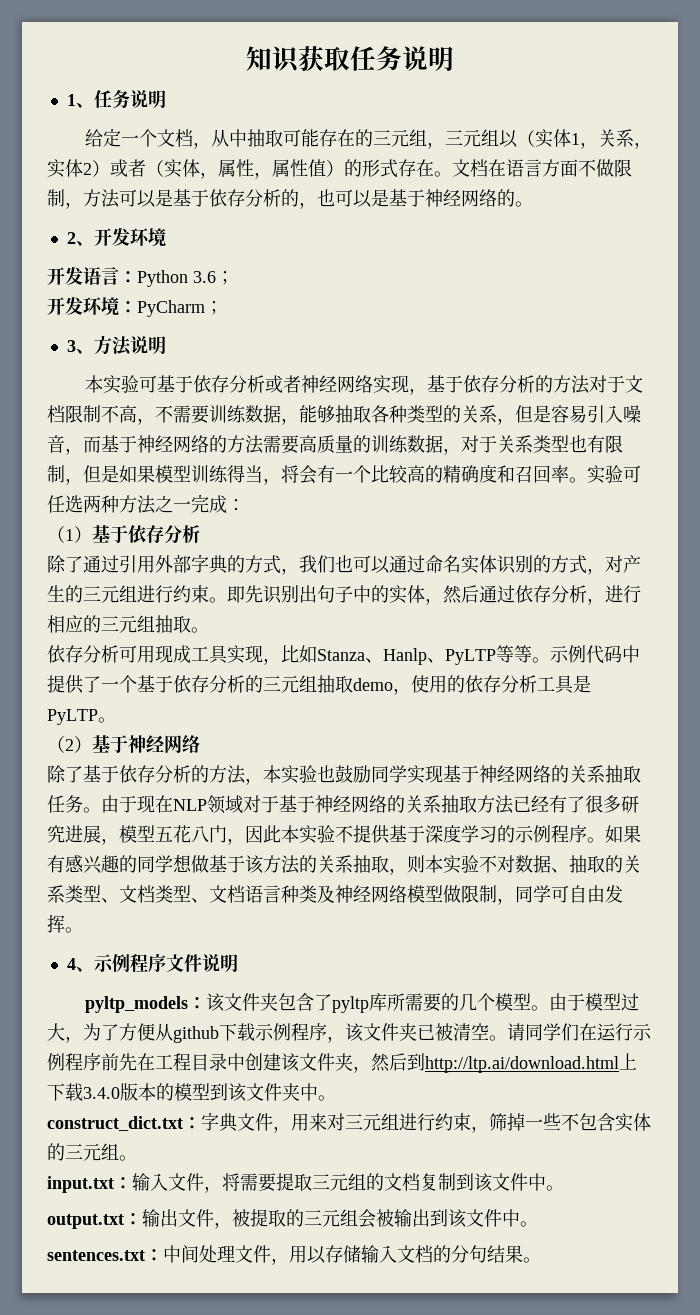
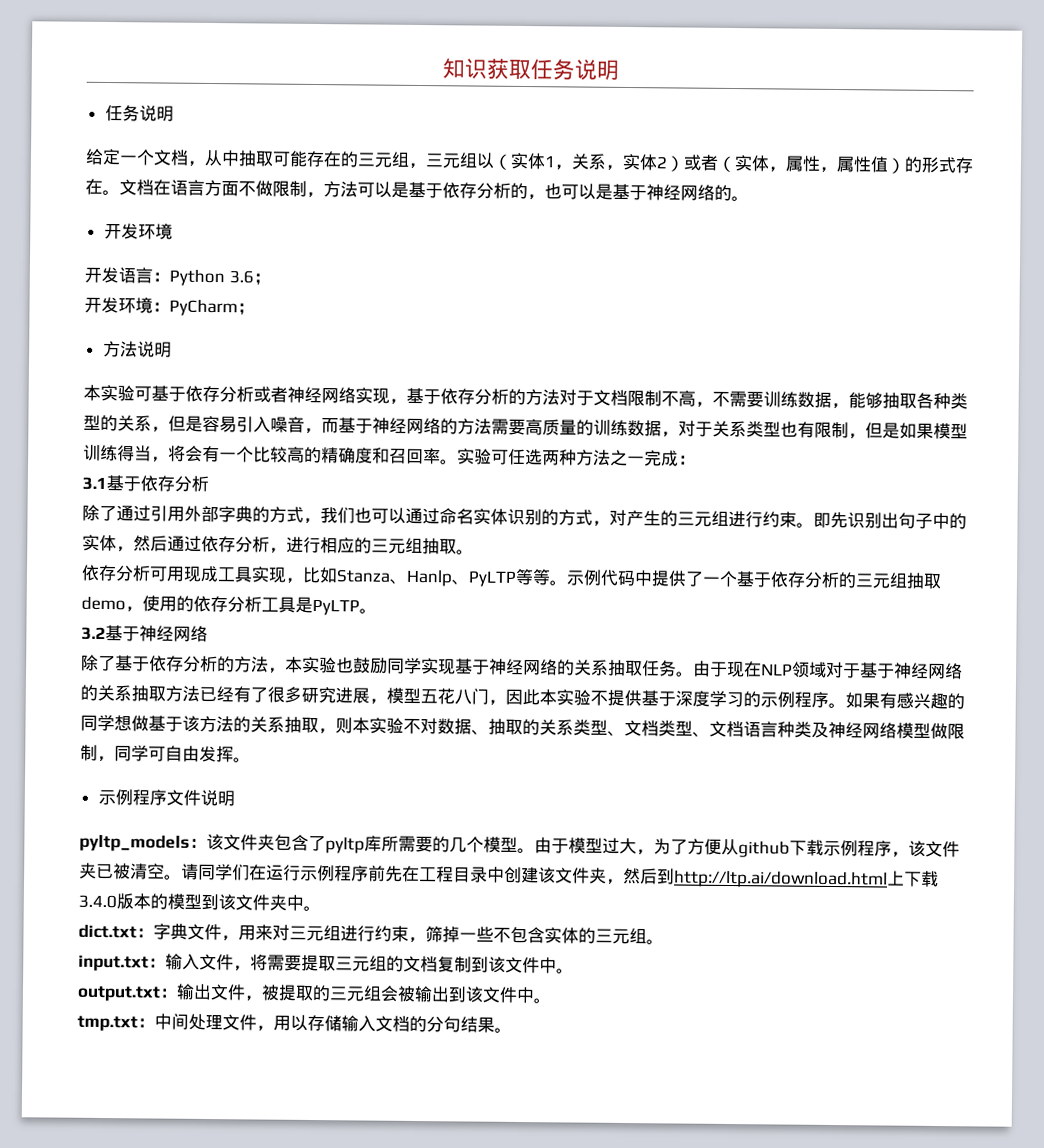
  知识获取任务说明
- 1、任务说明
+ 任务说明
  文档在语言方面不做限制，方法可以是基于依存分析的，也可以是基于神经网络的。
- 2、开发环境
+ 开发环境
- 3、方法说明
+ 方法说明
- （1）基于依存分析
+ 3.1基于依存分析
- （2）基于神经网络
+ 3.2基于神经网络
- 4、示例程序文件说明
+ 示例程序文件说明
- construct_dict.txt：字典文件，用来对三元组进行约束，筛掉一些不包含实体的三元组。
+ dict.txt：字典文件，用来对三元组进行约束，筛掉一些不包含实体的三元组。
- sentences.txt：中间处理文件，用以存储输入文档的分句结果。
+ tmp.txt：中间处理文件，用以存储输入文档的分句结果。

